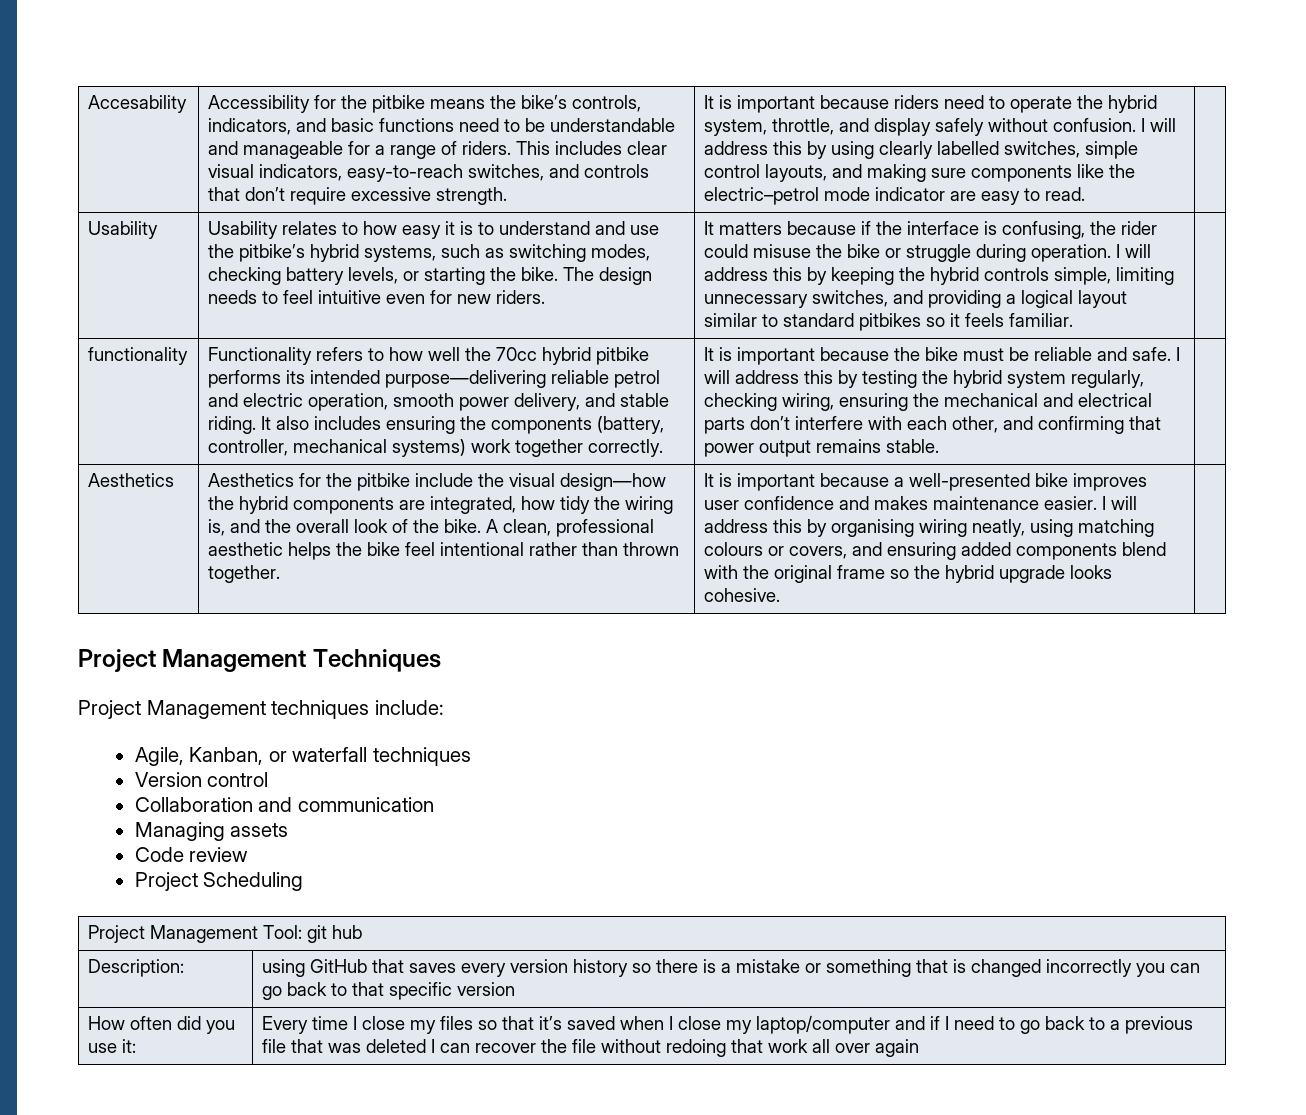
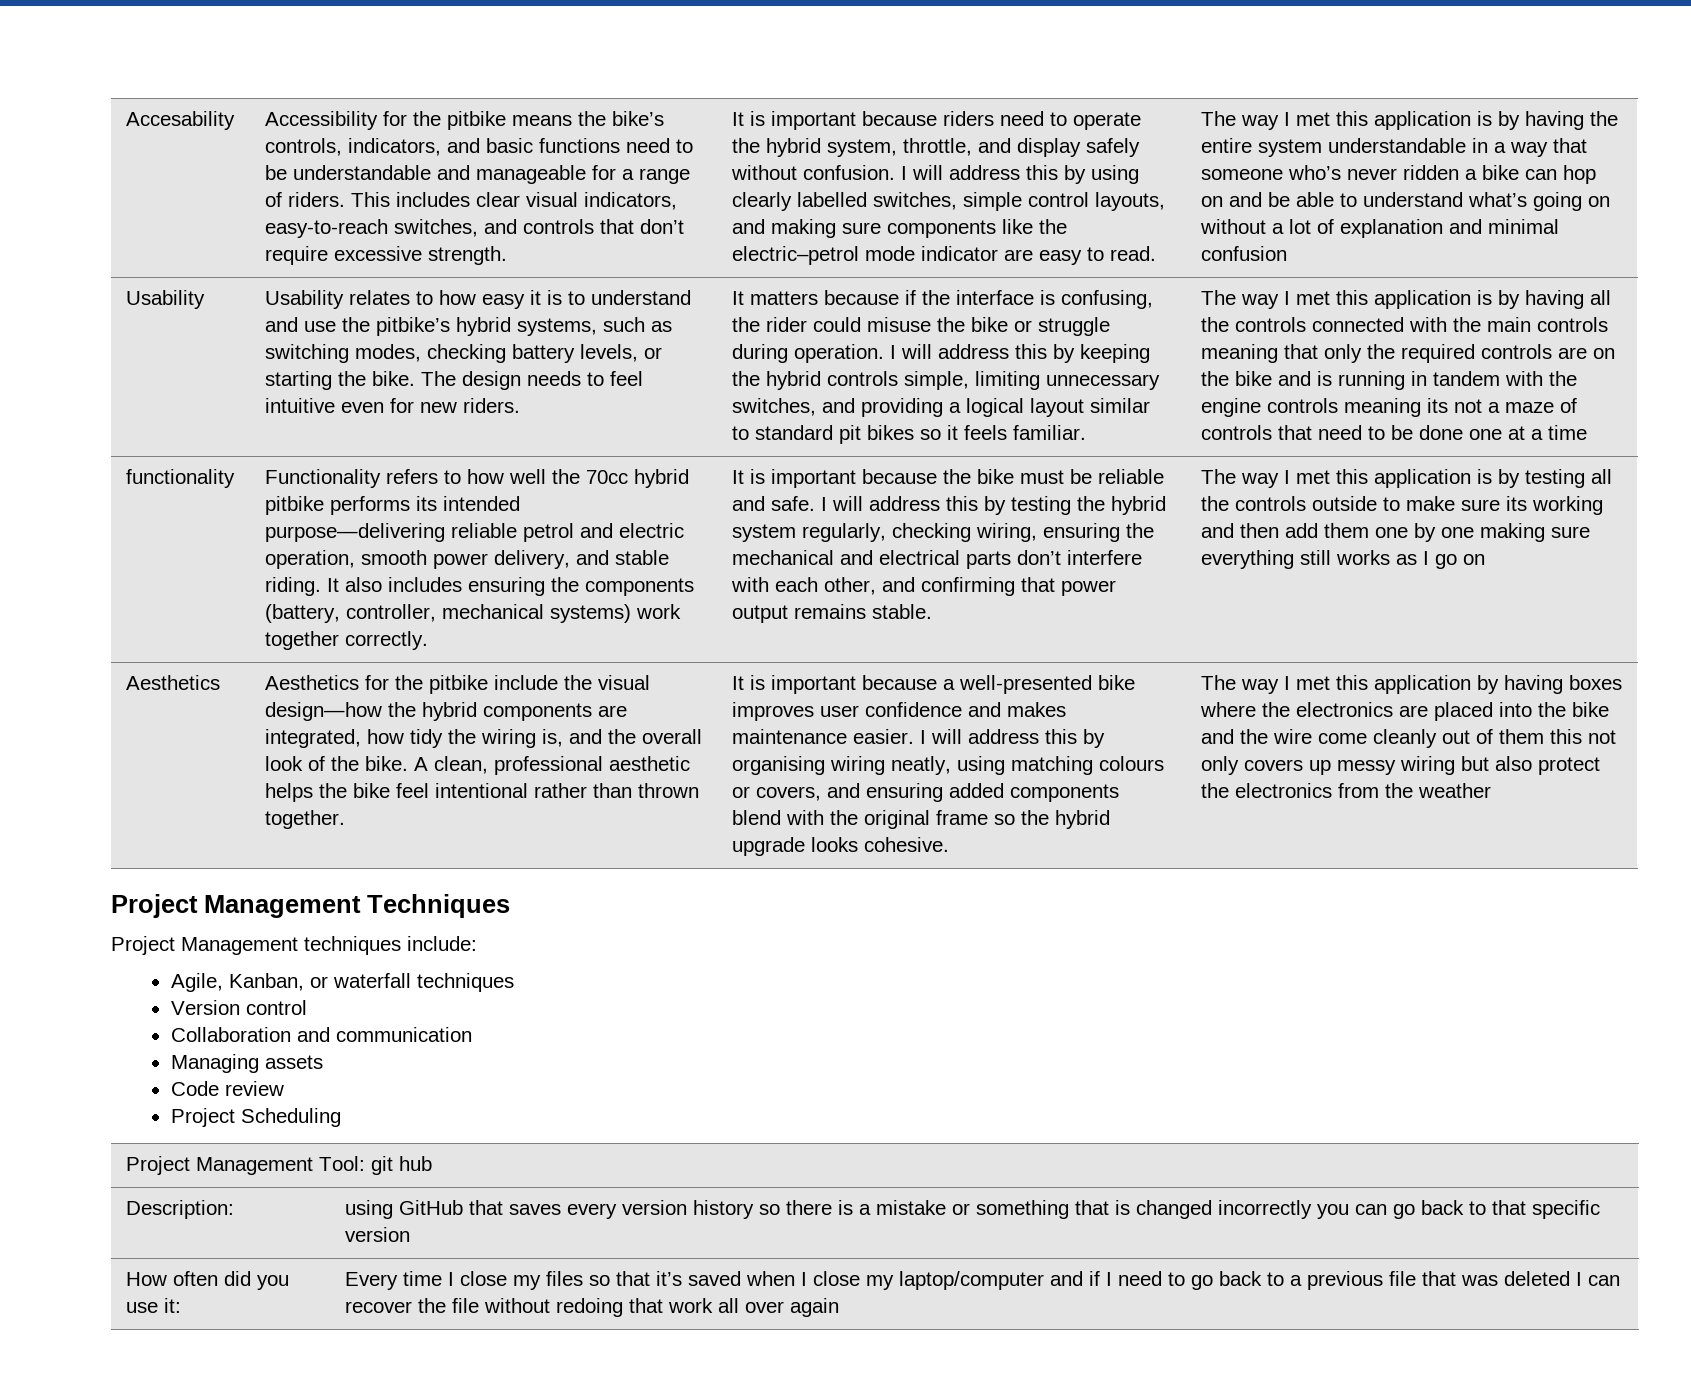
+ The way I met this application is by having the entire system understandable in a way that someone who’s never ridden a bike can hop on and be able to understand what’s going on without a lot of explanation and minimal confusion
- I will address this by keeping the hybrid controls simple, limiting unnecessary switches, and providing a logical layout similar to standard pitbikes so it feels familiar.
+ I will address this by keeping the hybrid controls simple, limiting unnecessary switches, and providing a logical layout similar to standard pit bikes so it feels familiar.
+ The way I met this application is by having all the controls connected with the main controls meaning that only the required controls are on the bike and is running in tandem with the engine controls meaning its not a maze of controls that need to be done one at a time
+ The way I met this application is by testing all the controls outside to make sure its working and then add them one by one making sure everything still works as I go on
+ The way I met this application by having boxes where the electronics are placed into the bike and the wire come cleanly out of them this not only covers up messy wiring but also protect the electronics from the weather

